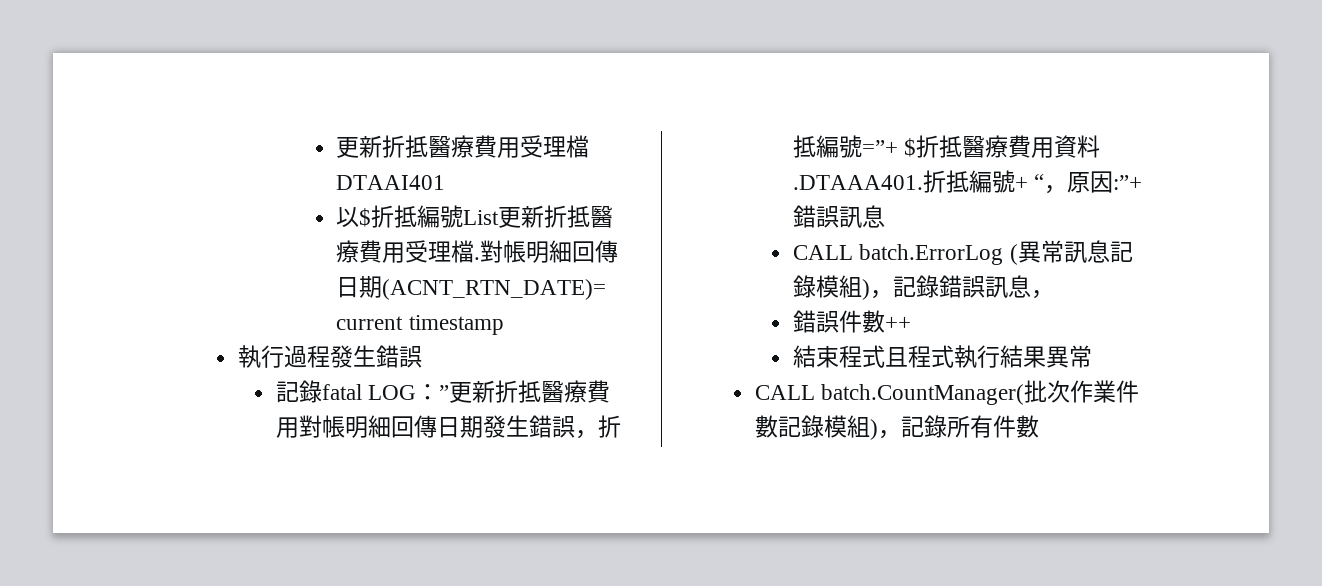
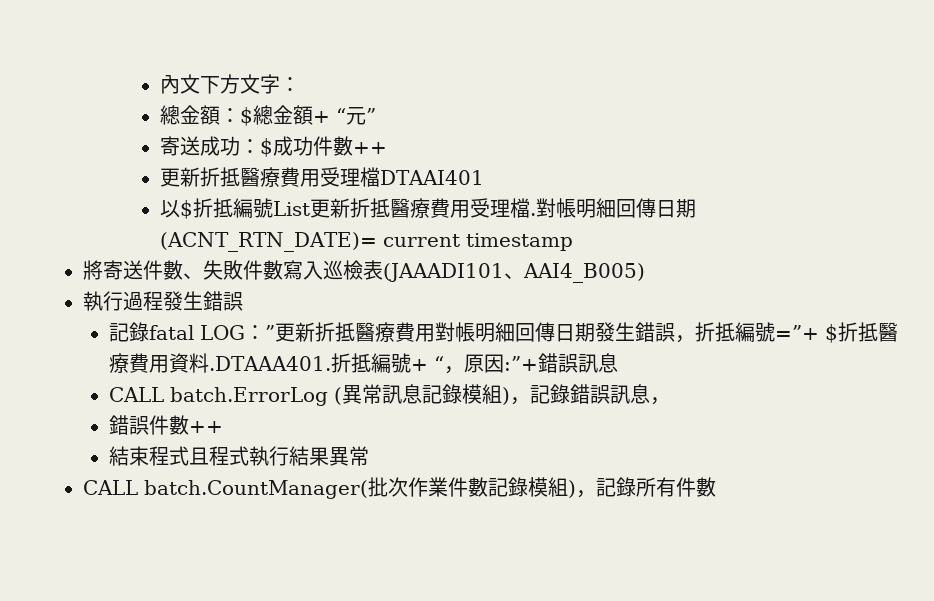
+ 內文下方文字：
+ 總金額：$總金額+ “元”
+ 寄送成功：$成功件數++
+ 將寄送件數、失敗件數寫入巡檢表(JAAADI101、AAI4_B005)

